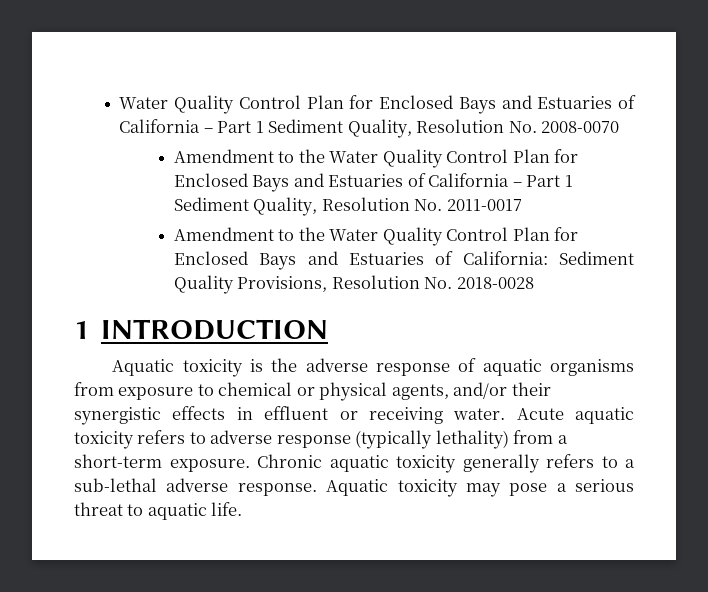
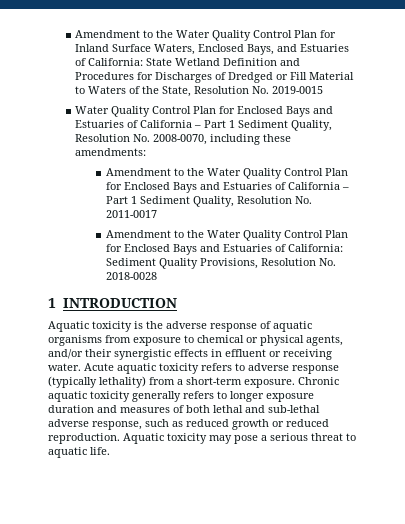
+ Amendment to the Water Quality Control Plan for Inland Surface Waters, Enclosed Bays, and Estuaries of California: State Wetland Definition and Procedures for Discharges of Dredged or Fill Material to Waters of the State, Resolution No. 2019-0015
- Water Quality Control Plan for Enclosed Bays and Estuaries of California – Part 1 Sediment Quality, Resolution No. 2008-0070
+ Water Quality Control Plan for Enclosed Bays and Estuaries of California – Part 1 Sediment Quality, Resolution No. 2008-0070, including these amendments:
- Chronic aquatic toxicity generally refers to a sub-lethal adverse response.
+ Chronic aquatic toxicity generally refers to longer exposure duration and measures of both lethal and sub-lethal adverse response, such as reduced growth or reduced reproduction.

